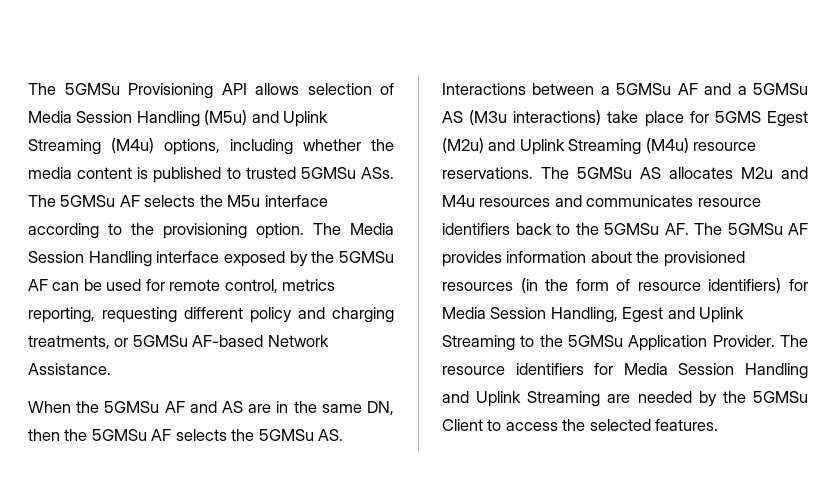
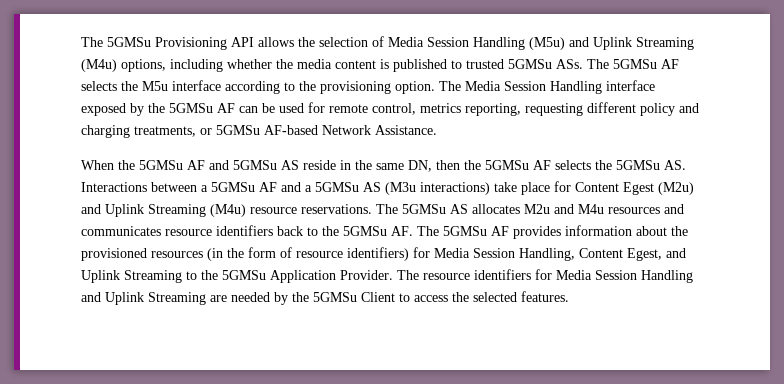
- The 5GMSu Provisioning API allows selection of Media Session Handling (M5u) and Uplink Streaming (M4u) options, including whether the media content is published to trusted 5GMSu ASs. The 5GMSu AF selects the M5u interface according to the provisioning option.
+ The 5GMSu Provisioning API allows the selection of Media Session Handling (M5u) and Uplink Streaming (M4u) options, including whether the media content is published to trusted 5GMSu ASs. The 5GMSu AF selects the M5u interface according to the provisioning option.
- When the 5GMSu AF and AS are in the same DN, then the 5GMSu AF selects the 5GMSu AS. Interactions between a 5GMSu AF and a 5GMSu AS (M3u interactions) take place for 5GMS Egest (M2u) and Uplink Streaming (M4u) resource reservations.
+ When the 5GMSu AF and 5GMSu AS reside in the same DN, then the 5GMSu AF selects the 5GMSu AS. Interactions between a 5GMSu AF and a 5GMSu AS (M3u interactions) take place for Content Egest (M2u) and Uplink Streaming (M4u) resource reservations.
- The 5GMSu AS allocates M2u and M4u resources and communicates resource identifiers back to the 5GMSu AF. The 5GMSu AF provides information about the provisioned resources (in the form of resource identifiers) for Media Session Handling, Egest and Uplink Streaming to the 5GMSu Application Provider.
+ The 5GMSu AS allocates M2u and M4u resources and communicates resource identifiers back to the 5GMSu AF. The 5GMSu AF provides information about the provisioned resources (in the form of resource identifiers) for Media Session Handling, Content Egest, and Uplink Streaming to the 5GMSu Application Provider.

